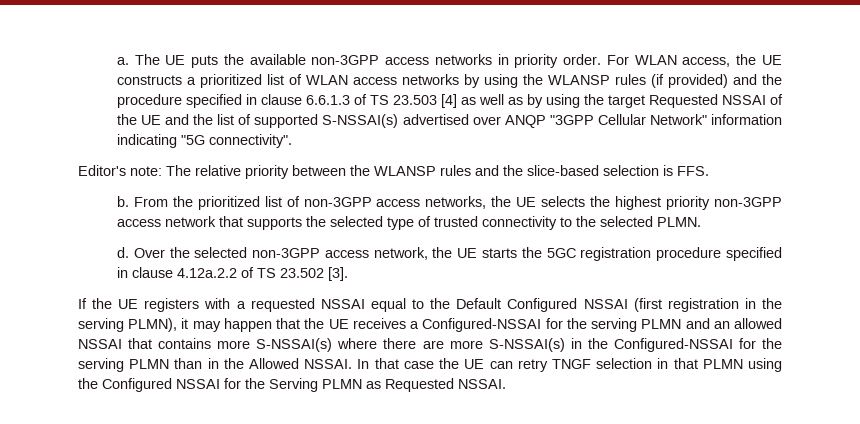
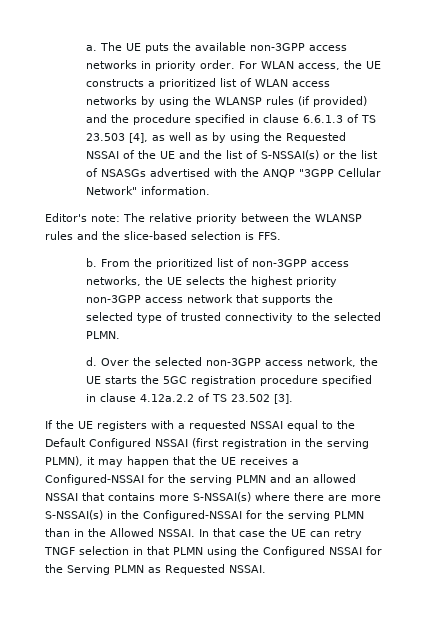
- For WLAN access, the UE constructs a prioritized list of WLAN access networks by using the WLANSP rules (if provided) and the procedure specified in clause 6.6.1.3 of TS 23.503 [4] as well as by using the target Requested NSSAI of the UE and the list of supported S-NSSAI(s) advertised over ANQP "3GPP Cellular Network" information indicating "5G connectivity".
+ For WLAN access, the UE constructs a prioritized list of WLAN access networks by using the WLANSP rules (if provided) and the procedure specified in clause 6.6.1.3 of TS 23.503 [4], as well as by using the Requested NSSAI of the UE and the list of S-NSSAI(s) or the list of NSASGs advertised with the ANQP "3GPP Cellular Network" information.

